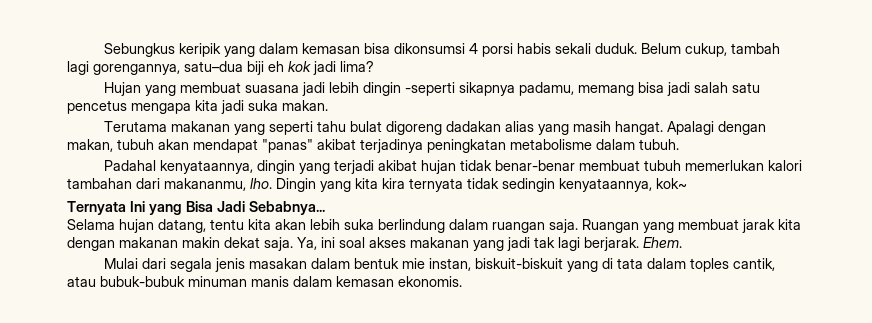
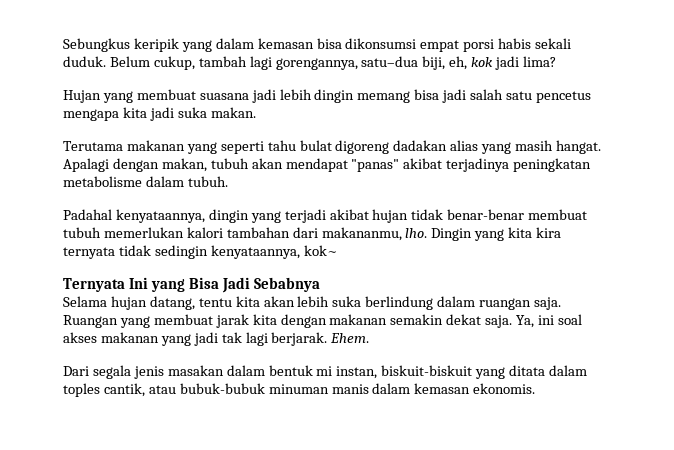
- Sebungkus keripik yang dalam kemasan bisa dikonsumsi 4 porsi habis sekali duduk.
+ Sebungkus keripik yang dalam kemasan bisa dikonsumsi empat porsi habis sekali duduk.
- Belum cukup, tambah lagi gorengannya, satu–dua biji eh kok jadi lima?
+ Belum cukup, tambah lagi gorengannya, satu–dua biji, eh, kok jadi lima?
- Hujan yang membuat suasana jadi lebih dingin -seperti sikapnya padamu, memang bisa jadi salah satu pencetus mengapa kita jadi suka makan.
+ Hujan yang membuat suasana jadi lebih dingin memang bisa jadi salah satu pencetus mengapa kita jadi suka makan.
- Ternyata Ini yang Bisa Jadi Sebabnya...
+ Ternyata Ini yang Bisa Jadi Sebabnya
- Ruangan yang membuat jarak kita dengan makanan makin dekat saja.
+ Ruangan yang membuat jarak kita dengan makanan semakin dekat saja.
- Mulai dari segala jenis masakan dalam bentuk mie instan, biskuit-biskuit yang di tata dalam toples cantik, atau bubuk-bubuk minuman manis dalam kemasan ekonomis.
+ Dari segala jenis masakan dalam bentuk mi instan, biskuit-biskuit yang ditata dalam toples cantik, atau bubuk-bubuk minuman manis dalam kemasan ekonomis.

